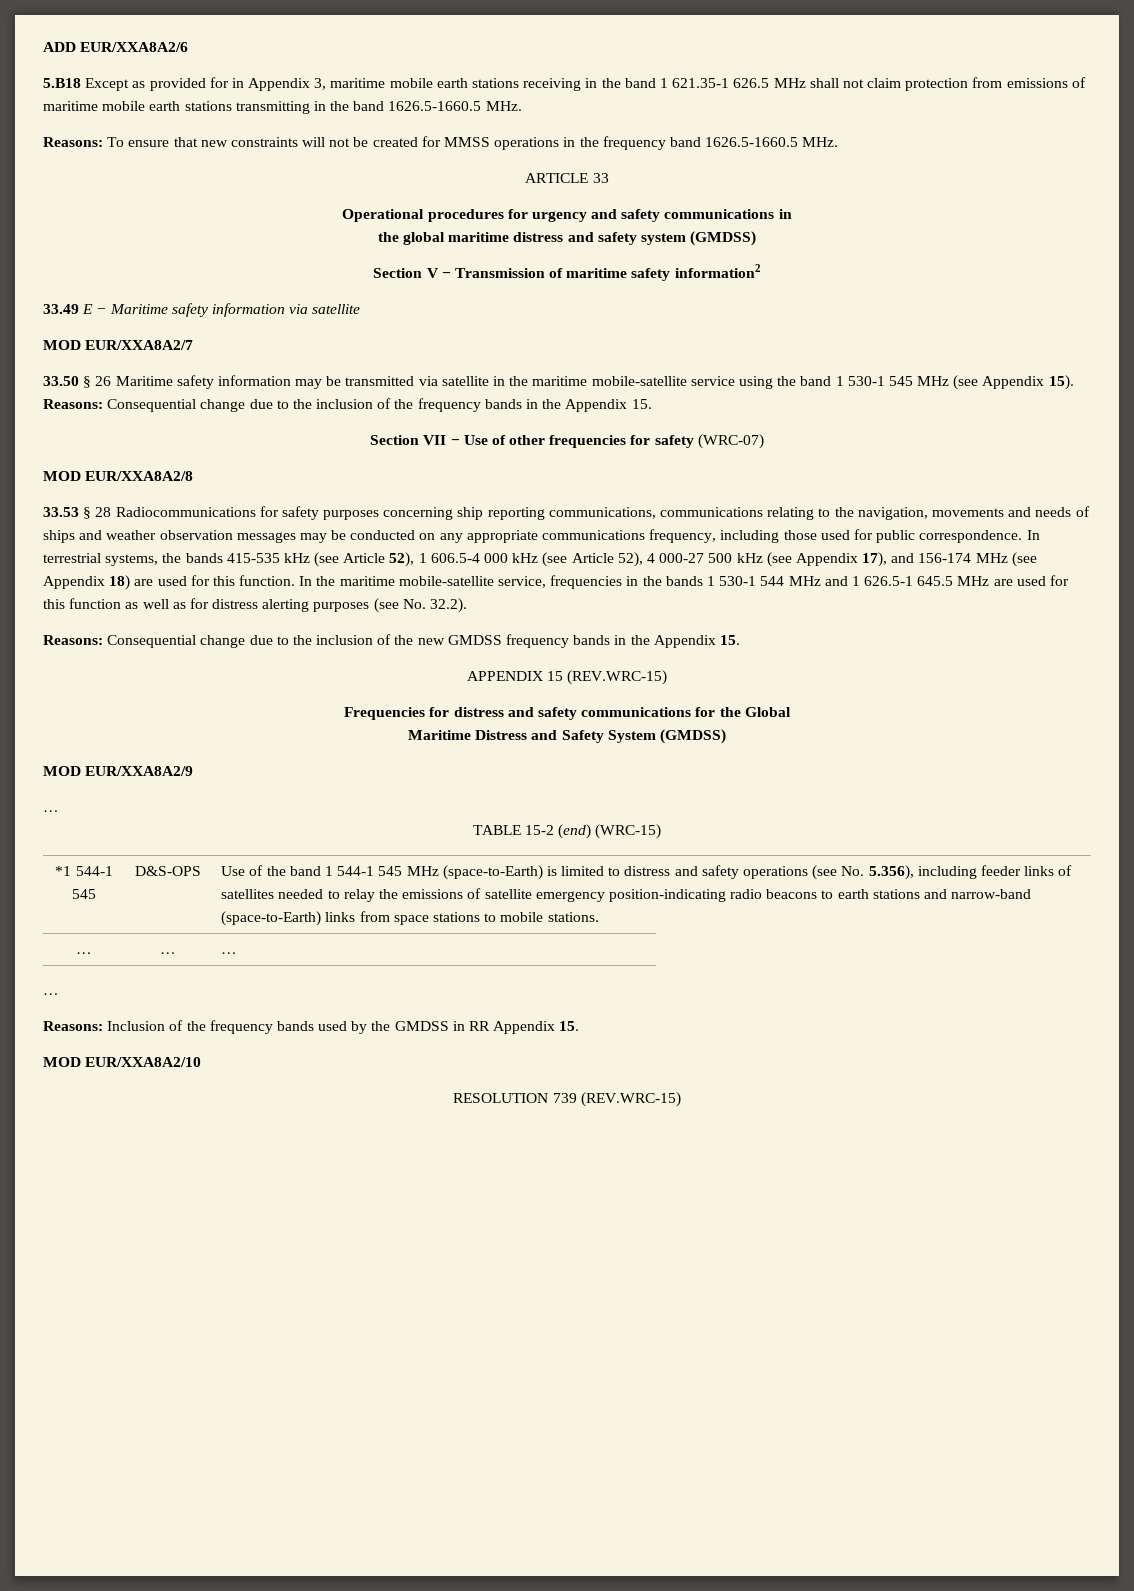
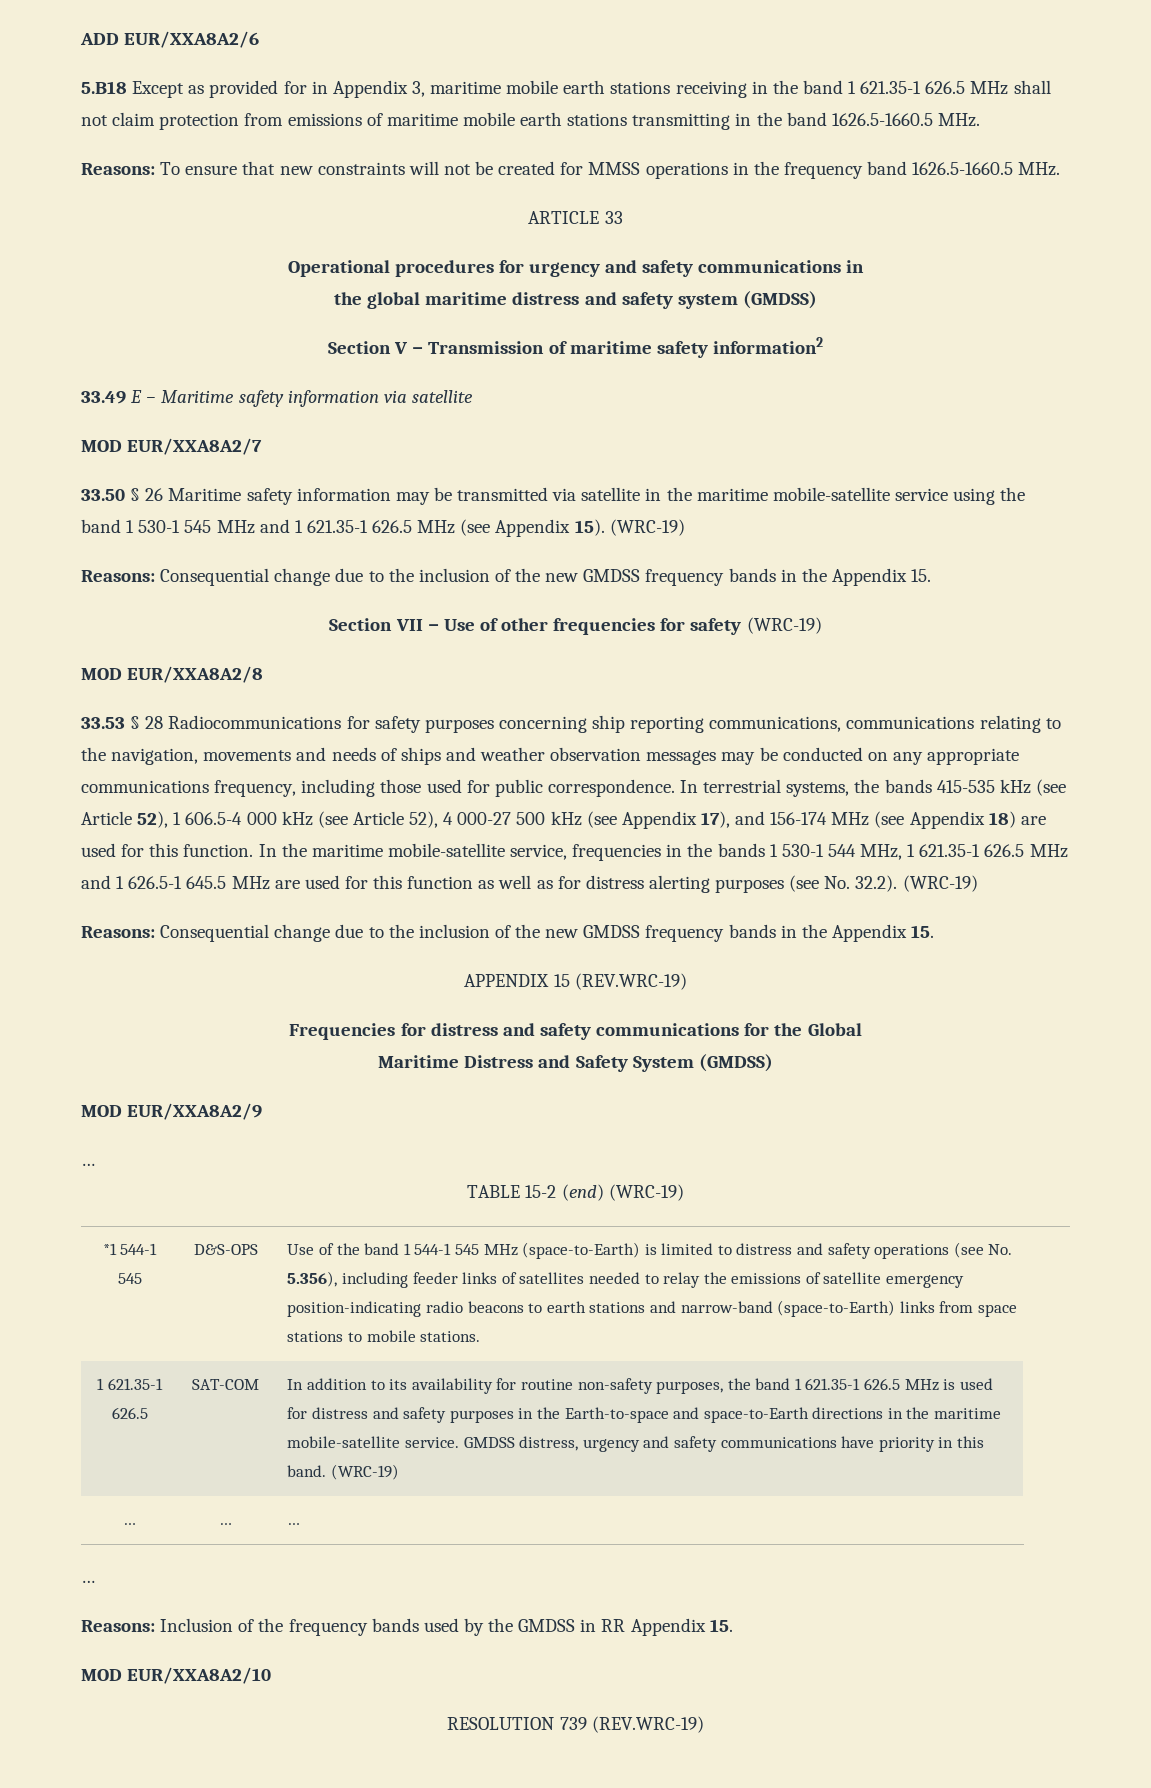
- 33.50 § 26 Maritime safety information may be transmitted via satellite in the maritime mobile-satellite service using the band 1 530-1 545 MHz (see Appendix 15). Reasons: Consequential change due to the inclusion of the frequency bands in the Appendix 15.
+ 33.50 § 26 Maritime safety information may be transmitted via satellite in the maritime mobile-satellite service using the band 1 530-1 545 MHz and 1 621.35-1 626.5 MHz (see Appendix 15). (WRC-19)
+ Reasons: Consequential change due to the inclusion of the new GMDSS frequency bands in the Appendix 15.
- Section VII − Use of other frequencies for safety (WRC-07)
+ Section VII − Use of other frequencies for safety (WRC-19)
- In the maritime mobile-satellite service, frequencies in the bands 1 530-1 544 MHz and 1 626.5-1 645.5 MHz are used for this function as well as for distress alerting purposes (see No. 32.2).
+ In the maritime mobile-satellite service, frequencies in the bands 1 530-1 544 MHz, 1 621.35-1 626.5 MHz and 1 626.5-1 645.5 MHz are used for this function as well as for distress alerting purposes (see No. 32.2). (WRC-19)
- APPENDIX 15 (REV.WRC-15)
+ APPENDIX 15 (REV.WRC-19)
- TABLE 15-2 (end) (WRC-15)
+ TABLE 15-2 (end) (WRC-19)
+ 1 621.35-1 626.5 | SAT-COM | In addition to its availability for routine non-safety purposes, the band 1 621.35-1 626.5 MHz is used for distress and safety purposes in the Earth-to-space and space-to-Earth directions in the maritime mobile-satellite service. GMDSS distress, urgency and safety communications have priority in this band. (WRC-19)
- RESOLUTION 739 (REV.WRC-15)
+ RESOLUTION 739 (REV.WRC-19)

